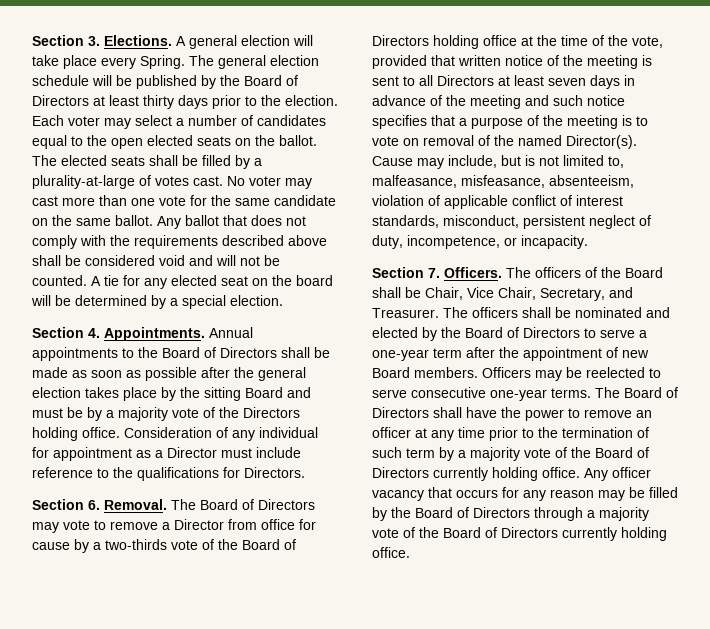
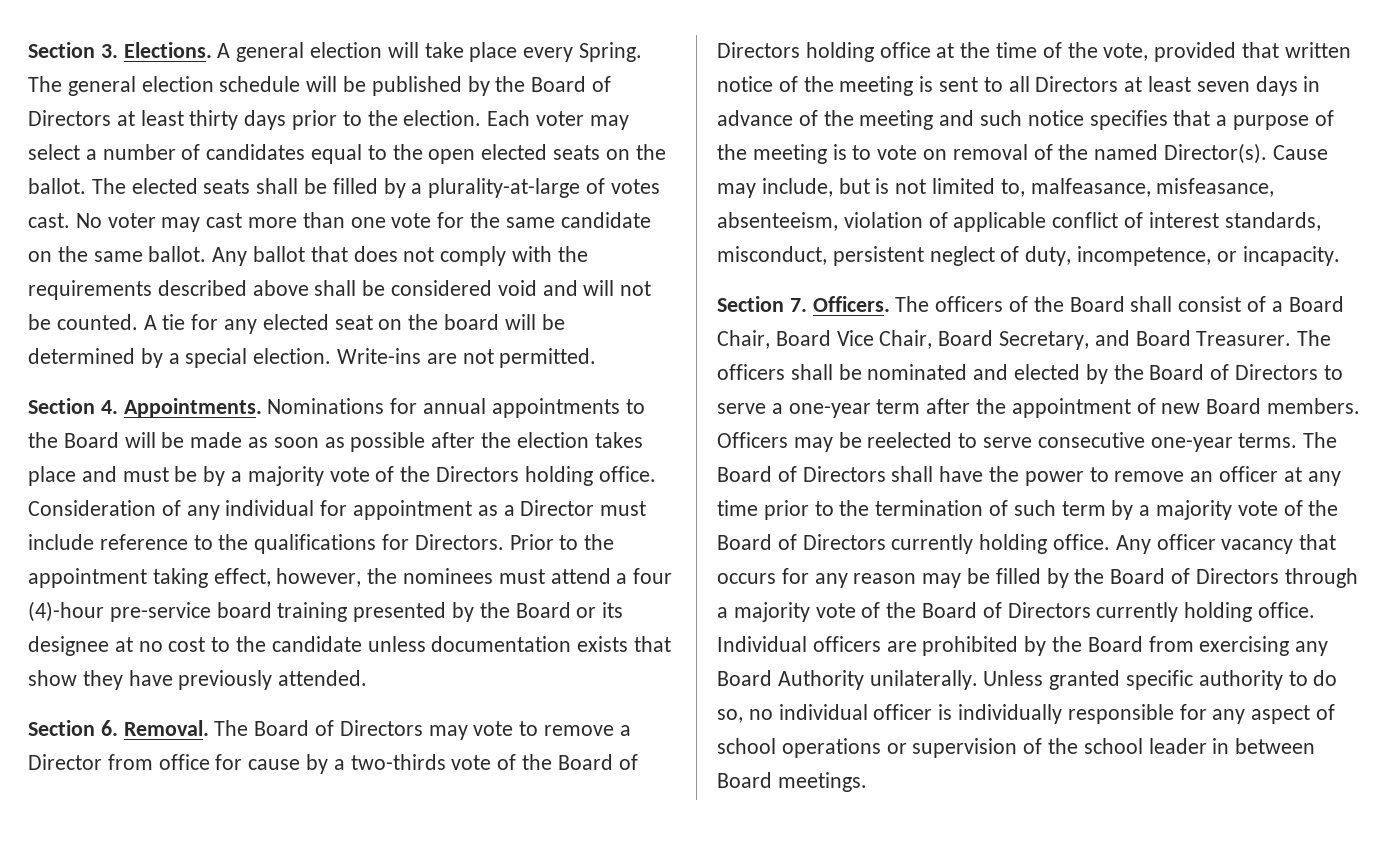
+ Write-ins are not permitted.
- Annual appointments to the Board of Directors shall be made as soon as possible after the general election takes place by the sitting Board and must be by a majority vote of the Directors holding office.
+ Nominations for annual appointments to the Board will be made as soon as possible after the election takes place and must be by a majority vote of the Directors holding office.
+ Prior to the appointment taking effect, however, the nominees must attend a four (4)-hour pre-service board training presented by the Board or its designee at no cost to the candidate unless documentation exists that show they have previously attended.
- The officers of the Board shall be Chair, Vice Chair, Secretary, and Treasurer.
+ The officers of the Board shall consist of a Board Chair, Board Vice Chair, Board Secretary, and Board Treasurer.
+ Individual officers are prohibited by the Board from exercising any Board Authority unilaterally. Unless granted specific authority to do so, no individual officer is individually responsible for any aspect of school operations or supervision of the school leader in between Board meetings.

